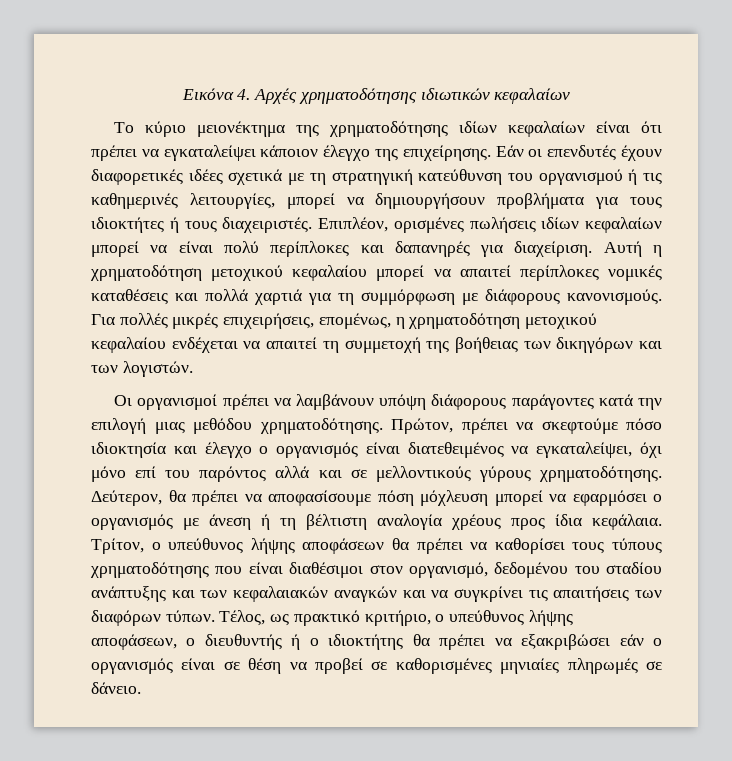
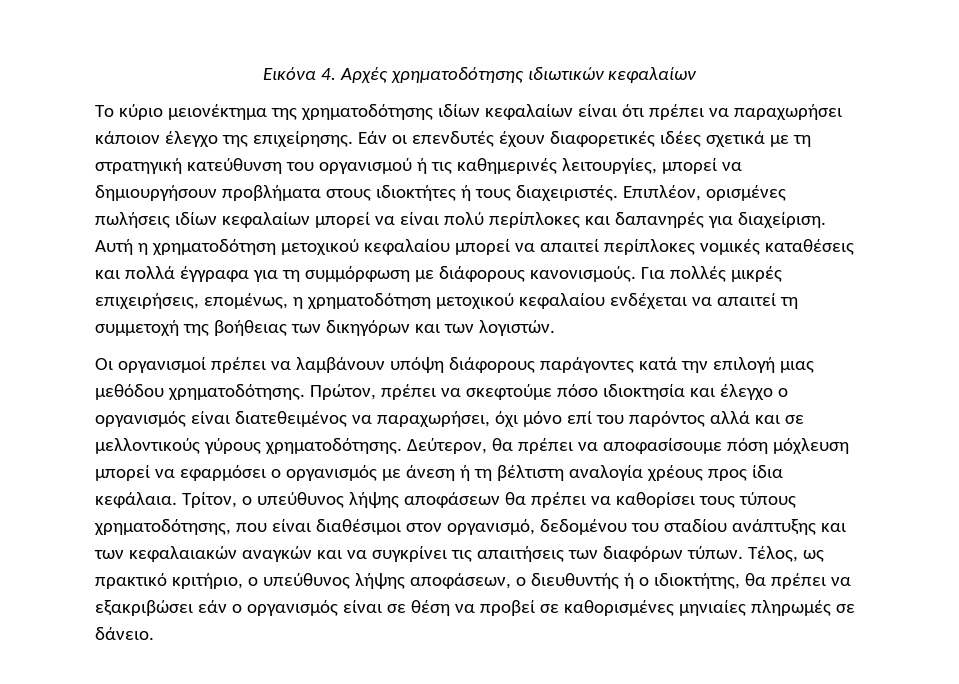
- Το κύριο μειονέκτημα της χρηματοδότησης ιδίων κεφαλαίων είναι ότι πρέπει να εγκαταλείψει κάποιον έλεγχο της επιχείρησης.
+ Το κύριο μειονέκτημα της χρηματοδότησης ιδίων κεφαλαίων είναι ότι πρέπει να παραχωρήσει κάποιον έλεγχο της επιχείρησης.
- Εάν οι επενδυτές έχουν διαφορετικές ιδέες σχετικά με τη στρατηγική κατεύθυνση του οργανισμού ή τις καθημερινές λειτουργίες, μπορεί να δημιουργήσουν προβλήματα για τους ιδιοκτήτες ή τους διαχειριστές.
+ Εάν οι επενδυτές έχουν διαφορετικές ιδέες σχετικά με τη στρατηγική κατεύθυνση του οργανισμού ή τις καθημερινές λειτουργίες, μπορεί να δημιουργήσουν προβλήματα στους ιδιοκτήτες ή τους διαχειριστές.
- Αυτή η χρηματοδότηση μετοχικού κεφαλαίου μπορεί να απαιτεί περίπλοκες νομικές καταθέσεις και πολλά χαρτιά για τη συμμόρφωση με διάφορους κανονισμούς.
+ Αυτή η χρηματοδότηση μετοχικού κεφαλαίου μπορεί να απαιτεί περίπλοκες νομικές καταθέσεις και πολλά έγγραφα για τη συμμόρφωση με διάφορους κανονισμούς.
- Πρώτον, πρέπει να σκεφτούμε πόσο ιδιοκτησία και έλεγχο ο οργανισμός είναι διατεθειμένος να εγκαταλείψει, όχι μόνο επί του παρόντος αλλά και σε μελλοντικούς γύρους χρηματοδότησης.
+ Πρώτον, πρέπει να σκεφτούμε πόσο ιδιοκτησία και έλεγχο ο οργανισμός είναι διατεθειμένος να παραχωρήσει, όχι μόνο επί του παρόντος αλλά και σε μελλοντικούς γύρους χρηματοδότησης.
- Τρίτον, ο υπεύθυνος λήψης αποφάσεων θα πρέπει να καθορίσει τους τύπους χρηματοδότησης που είναι διαθέσιμοι στον οργανισμό, δεδομένου του σταδίου ανάπτυξης και των κεφαλαιακών αναγκών και να συγκρίνει τις απαιτήσεις των διαφόρων τύπων.
+ Τρίτον, ο υπεύθυνος λήψης αποφάσεων θα πρέπει να καθορίσει τους τύπους χρηματοδότησης, που είναι διαθέσιμοι στον οργανισμό, δεδομένου του σταδίου ανάπτυξης και των κεφαλαιακών αναγκών και να συγκρίνει τις απαιτήσεις των διαφόρων τύπων.
- Τέλος, ως πρακτικό κριτήριο, ο υπεύθυνος λήψης αποφάσεων, ο διευθυντής ή ο ιδιοκτήτης θα πρέπει να εξακριβώσει εάν ο οργανισμός είναι σε θέση να προβεί σε καθορισμένες μηνιαίες πληρωμές σε δάνειο.
+ Τέλος, ως πρακτικό κριτήριο, ο υπεύθυνος λήψης αποφάσεων, ο διευθυντής ή ο ιδιοκτήτης, θα πρέπει να εξακριβώσει εάν ο οργανισμός είναι σε θέση να προβεί σε καθορισμένες μηνιαίες πληρωμές σε δάνειο.

